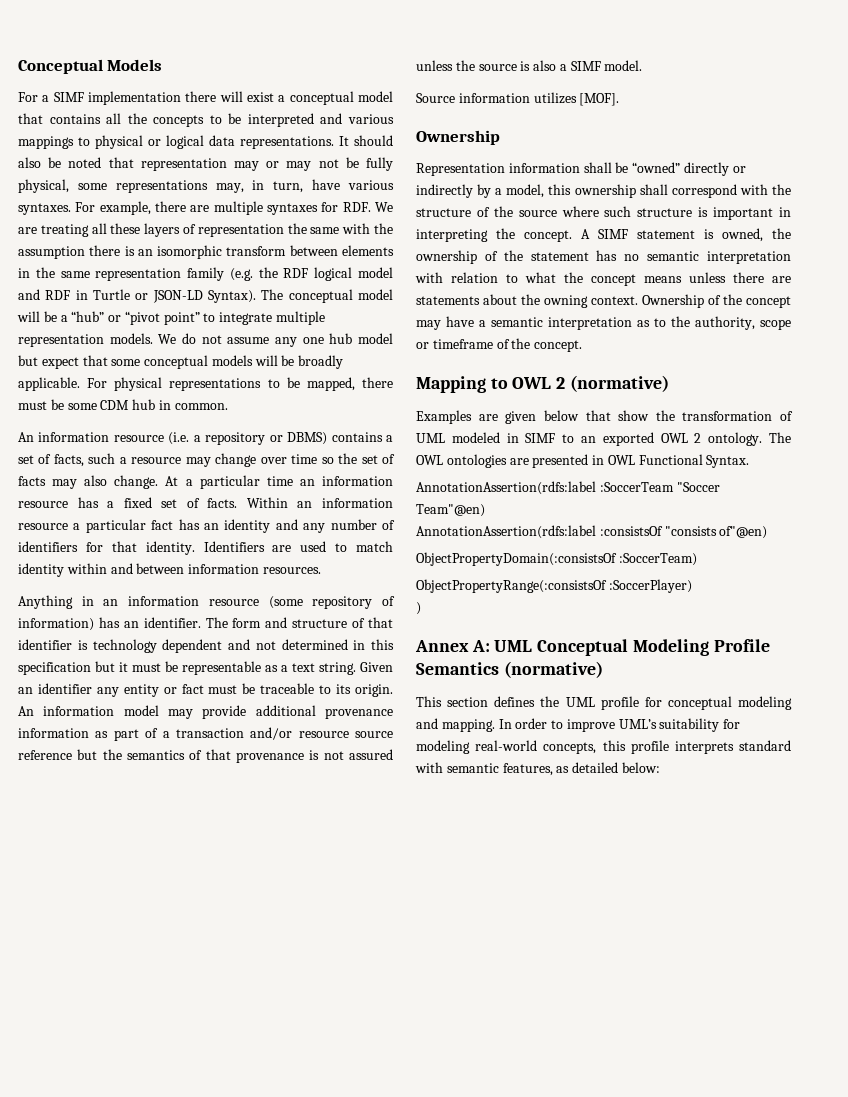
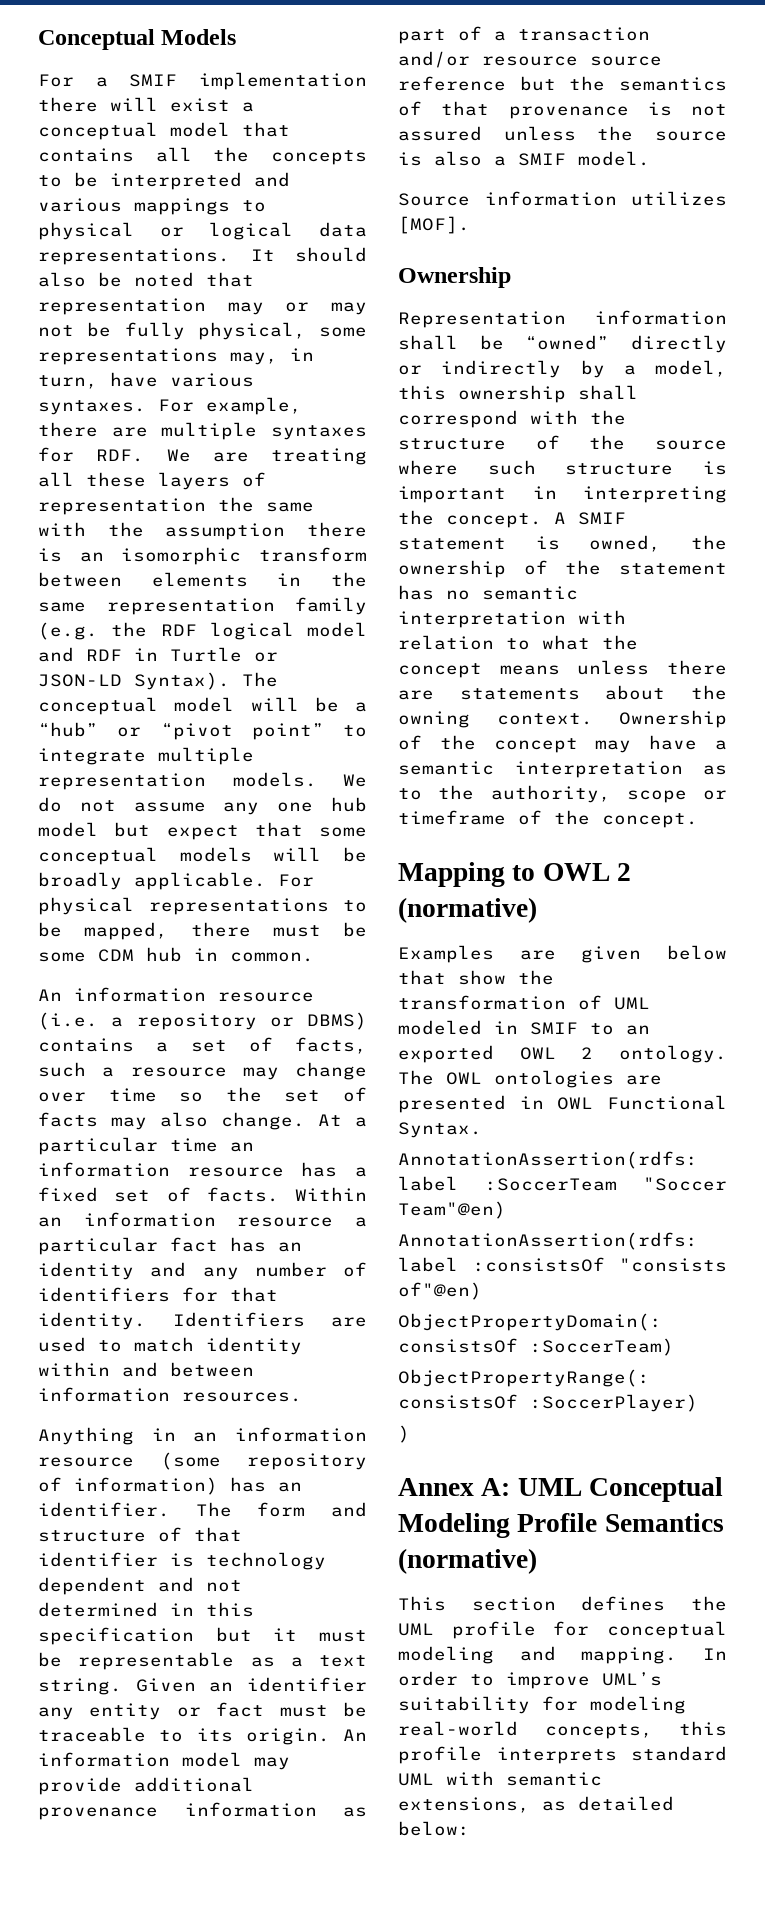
- For a SIMF implementation there will exist a conceptual model that contains all the concepts to be interpreted and various mappings to physical or logical data representations.
+ For a SMIF implementation there will exist a conceptual model that contains all the concepts to be interpreted and various mappings to physical or logical data representations.
- An information model may provide additional provenance information as part of a transaction and/or resource source reference but the semantics of that provenance is not assured unless the source is also a SIMF model.
+ An information model may provide additional provenance information as part of a transaction and/or resource source reference but the semantics of that provenance is not assured unless the source is also a SMIF model.
- A SIMF statement is owned, the ownership of the statement has no semantic interpretation with relation to what the concept means unless there are statements about the owning context.
+ A SMIF statement is owned, the ownership of the statement has no semantic interpretation with relation to what the concept means unless there are statements about the owning context.
- Examples are given below that show the transformation of UML modeled in SIMF to an exported OWL 2 ontology.
+ Examples are given below that show the transformation of UML modeled in SMIF to an exported OWL 2 ontology.
- In order to improve UML’s suitability for modeling real-world concepts, this profile interprets standard with semantic features, as detailed below:
+ In order to improve UML’s suitability for modeling real-world concepts, this profile interprets standard UML with semantic extensions, as detailed below:

